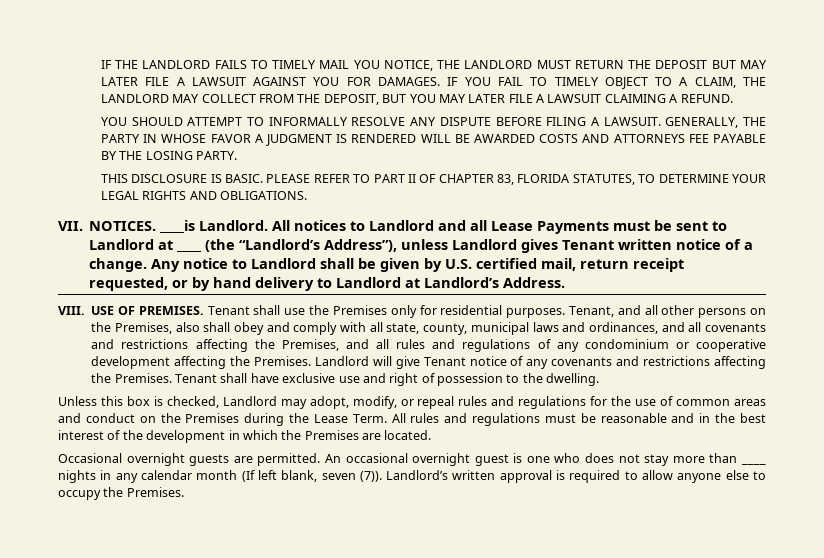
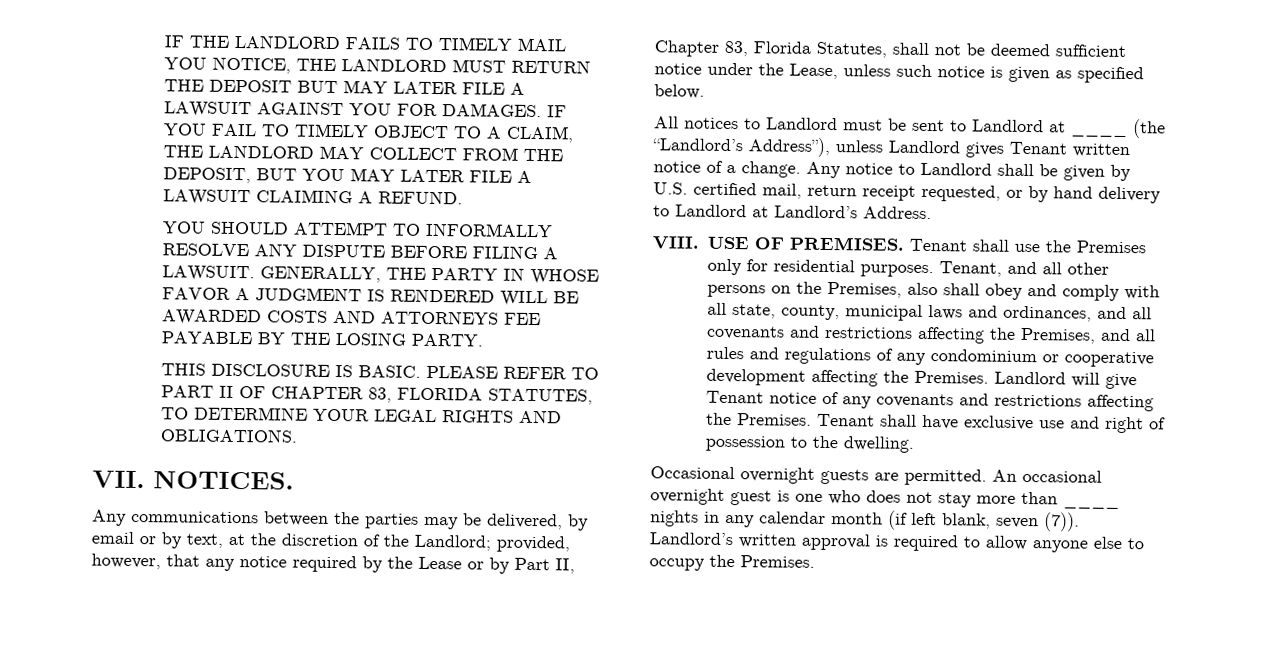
- VII. NOTICES. ____is Landlord. All notices to Landlord and all Lease Payments must be sent to Landlord at ____ (the “Landlord’s Address”), unless Landlord gives Tenant written notice of a change.
+ VII. NOTICES.
+ Any communications between the parties may be delivered, by email or by text, at the discretion of the Landlord; provided, however, that any notice required by the Lease or by Part II, Chapter 83, Florida Statutes, shall not be deemed sufficient notice under the Lease, unless such notice is given as specified below.
+ All notices to Landlord must be sent to Landlord at ____ (the “Landlord’s Address”), unless Landlord gives Tenant written notice of a change.
- Unless this box is checked, Landlord may adopt, modify, or repeal rules and regulations for the use of common areas and conduct on the Premises during the Lease Term. All rules and regulations must be reasonable and in the best interest of the development in which the Premises are located.
- An occasional overnight guest is one who does not stay more than ____ nights in any calendar month (If left blank, seven (7)).
+ An occasional overnight guest is one who does not stay more than ____ nights in any calendar month (if left blank, seven (7)).

